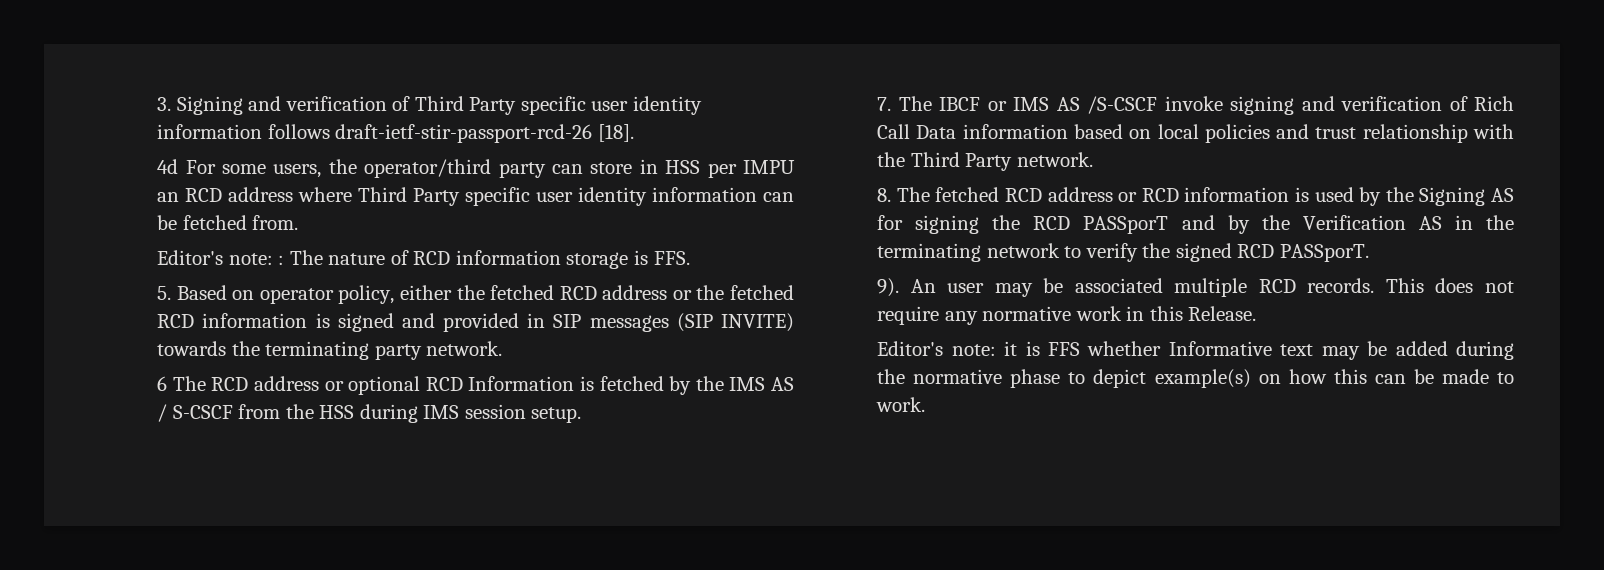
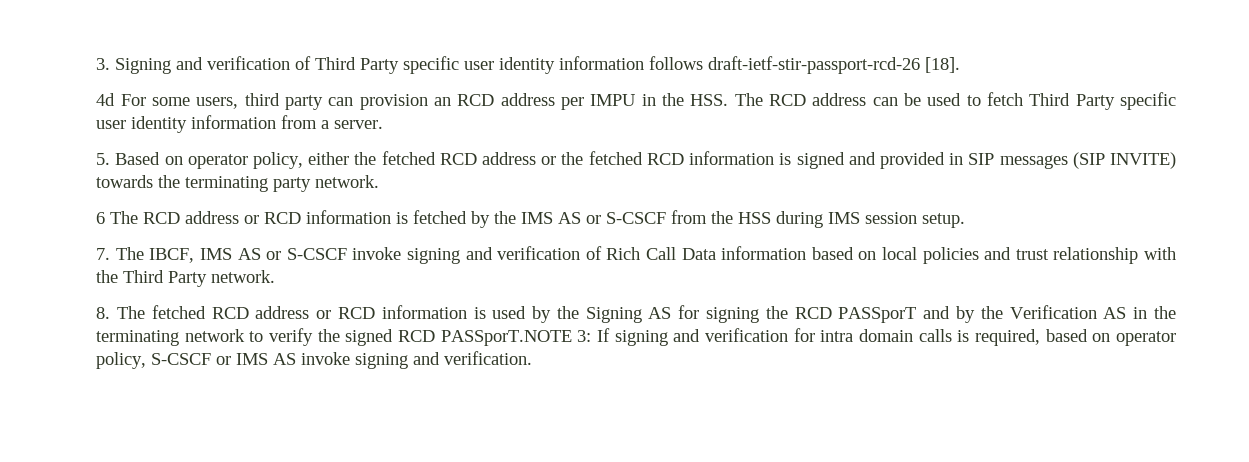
- 4d For some users, the operator/third party can store in HSS per IMPU an RCD address where Third Party specific user identity information can be fetched from.
- Editor's note: : The nature of RCD information storage is FFS.
+ 4d For some users, third party can provision an RCD address per IMPU in the HSS. The RCD address can be used to fetch Third Party specific user identity information from a server.
- 6 The RCD address or optional RCD Information is fetched by the IMS AS / S-CSCF from the HSS during IMS session setup.
+ 6 The RCD address or RCD information is fetched by the IMS AS or S-CSCF from the HSS during IMS session setup.
- 7. The IBCF or IMS AS /S-CSCF invoke signing and verification of Rich Call Data information based on local policies and trust relationship with the Third Party network.
+ 7. The IBCF, IMS AS or S-CSCF invoke signing and verification of Rich Call Data information based on local policies and trust relationship with the Third Party network.
- 8. The fetched RCD address or RCD information is used by the Signing AS for signing the RCD PASSporT and by the Verification AS in the terminating network to verify the signed RCD PASSporT.
- 9). An user may be associated multiple RCD records. This does not require any normative work in this Release.
- Editor's note: it is FFS whether Informative text may be added during the normative phase to depict example(s) on how this can be made to work.
+ 8. The fetched RCD address or RCD information is used by the Signing AS for signing the RCD PASSporT and by the Verification AS in the terminating network to verify the signed RCD PASSporT.NOTE 3: If signing and verification for intra domain calls is required, based on operator policy, S-CSCF or IMS AS invoke signing and verification.

